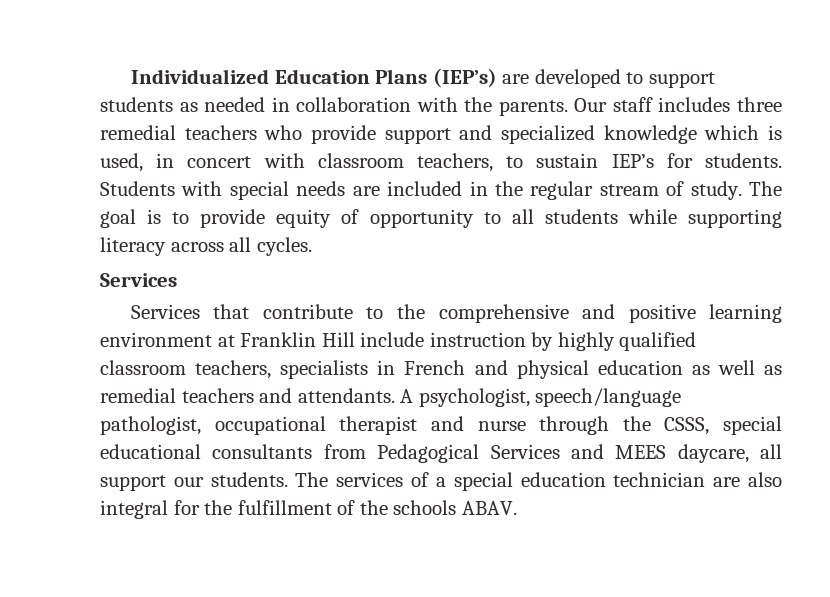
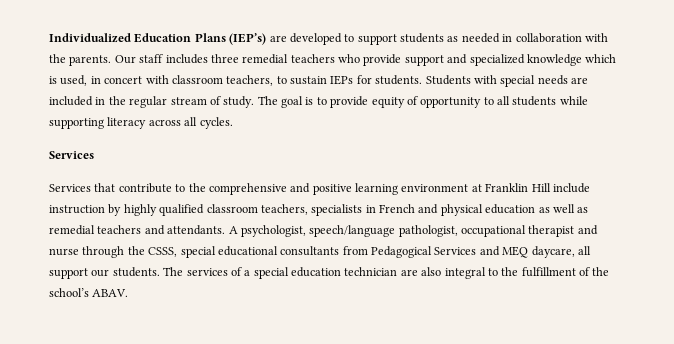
- Our staff includes three remedial teachers who provide support and specialized knowledge which is used, in concert with classroom teachers, to sustain IEP’s for students.
+ Our staff includes three remedial teachers who provide support and specialized knowledge which is used, in concert with classroom teachers, to sustain IEPs for students.
- A psychologist, speech/language pathologist, occupational therapist and nurse through the CSSS, special educational consultants from Pedagogical Services and MEES daycare, all support our students.
+ A psychologist, speech/language pathologist, occupational therapist and nurse through the CSSS, special educational consultants from Pedagogical Services and MEQ daycare, all support our students.
- The services of a special education technician are also integral for the fulfillment of the schools ABAV.
+ The services of a special education technician are also integral to the fulfillment of the school’s ABAV.

